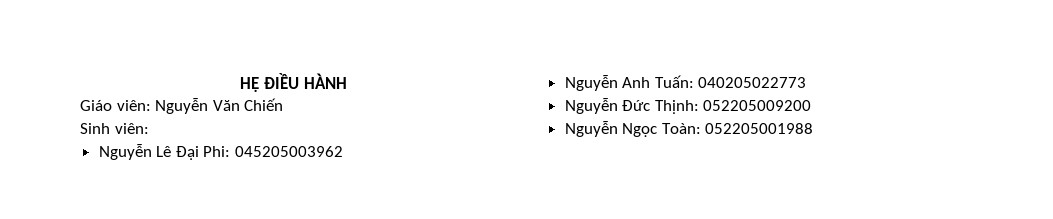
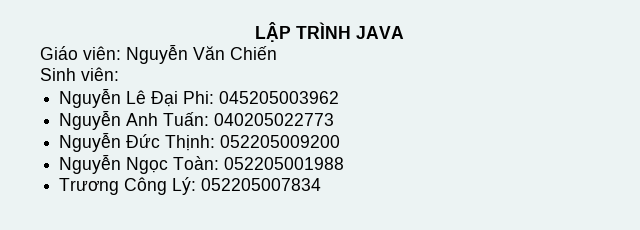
- HỆ ĐIỀU HÀNH
+ LẬP TRÌNH JAVA
+ Trương Công Lý: 052205007834

